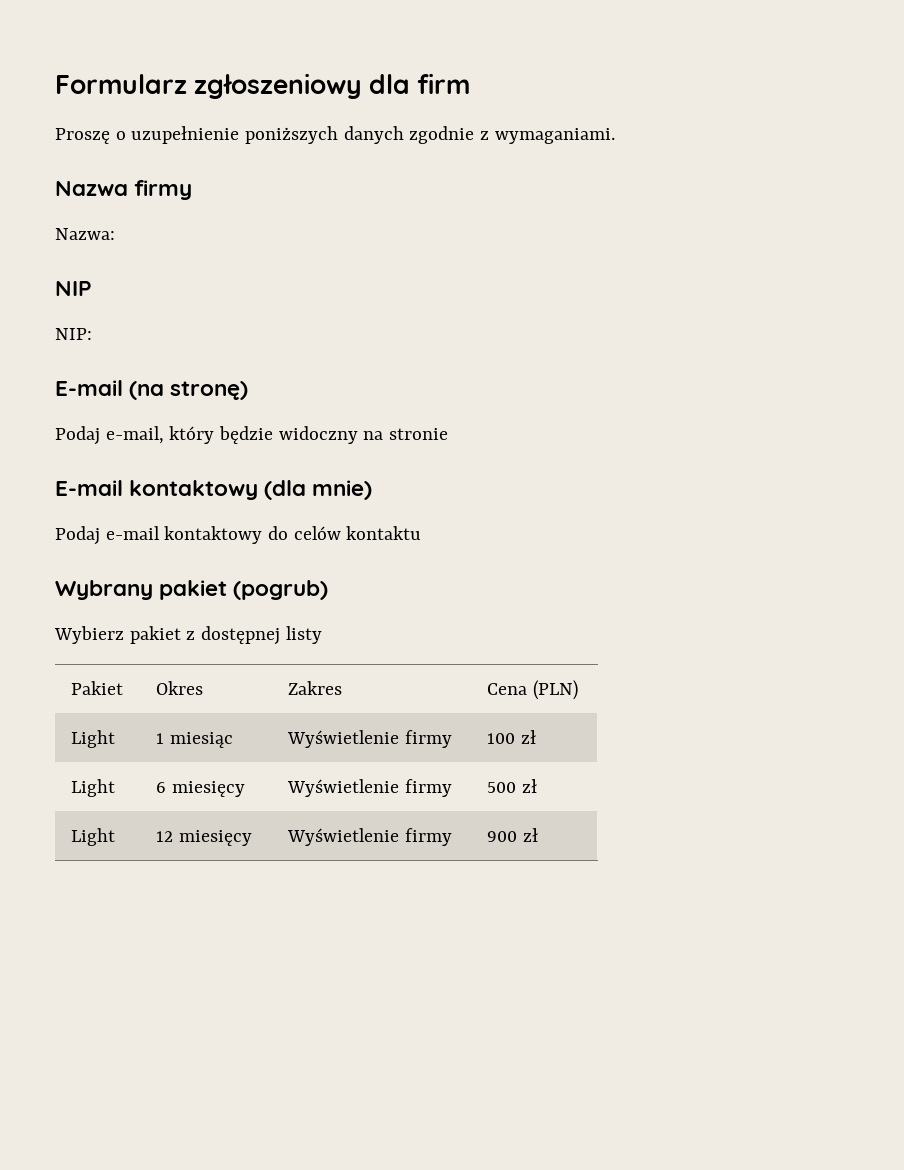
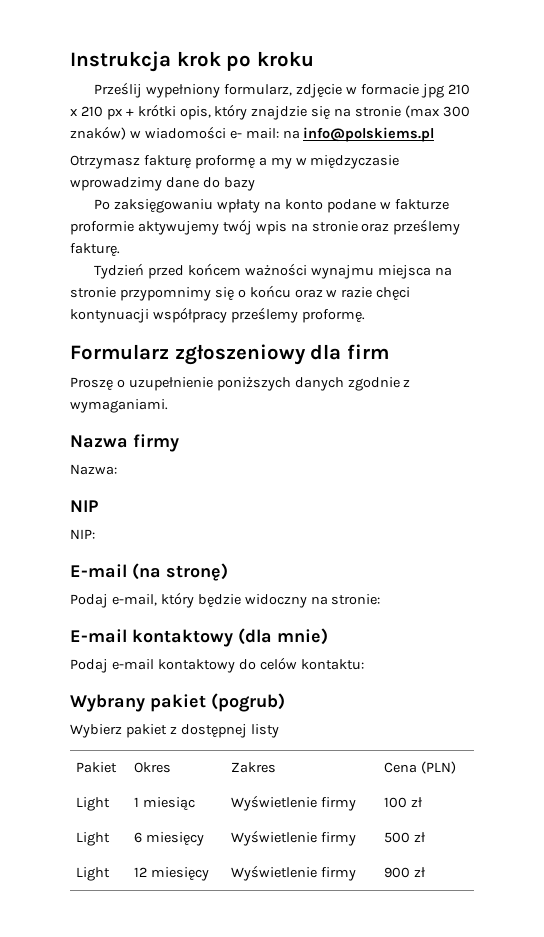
+ Instrukcja krok po kroku
+ Prześlij wypełniony formularz, zdjęcie w formacie jpg 210 x 210 px + krótki opis, który znajdzie się na stronie (max 300 znaków) w wiadomości e- mail: na info@polskiems.pl
+ Otrzymasz fakturę proformę a my w międzyczasie wprowadzimy dane do bazy
+ Po zaksięgowaniu wpłaty na konto podane w fakturze proformie aktywujemy twój wpis na stronie oraz prześlemy fakturę.
+ Tydzień przed końcem ważności wynajmu miejsca na stronie przypomnimy się o końcu oraz w razie chęci kontynuacji współpracy prześlemy proformę.
- Podaj e-mail, który będzie widoczny na stronie
+ Podaj e-mail, który będzie widoczny na stronie:
- Podaj e-mail kontaktowy do celów kontaktu
+ Podaj e-mail kontaktowy do celów kontaktu:

